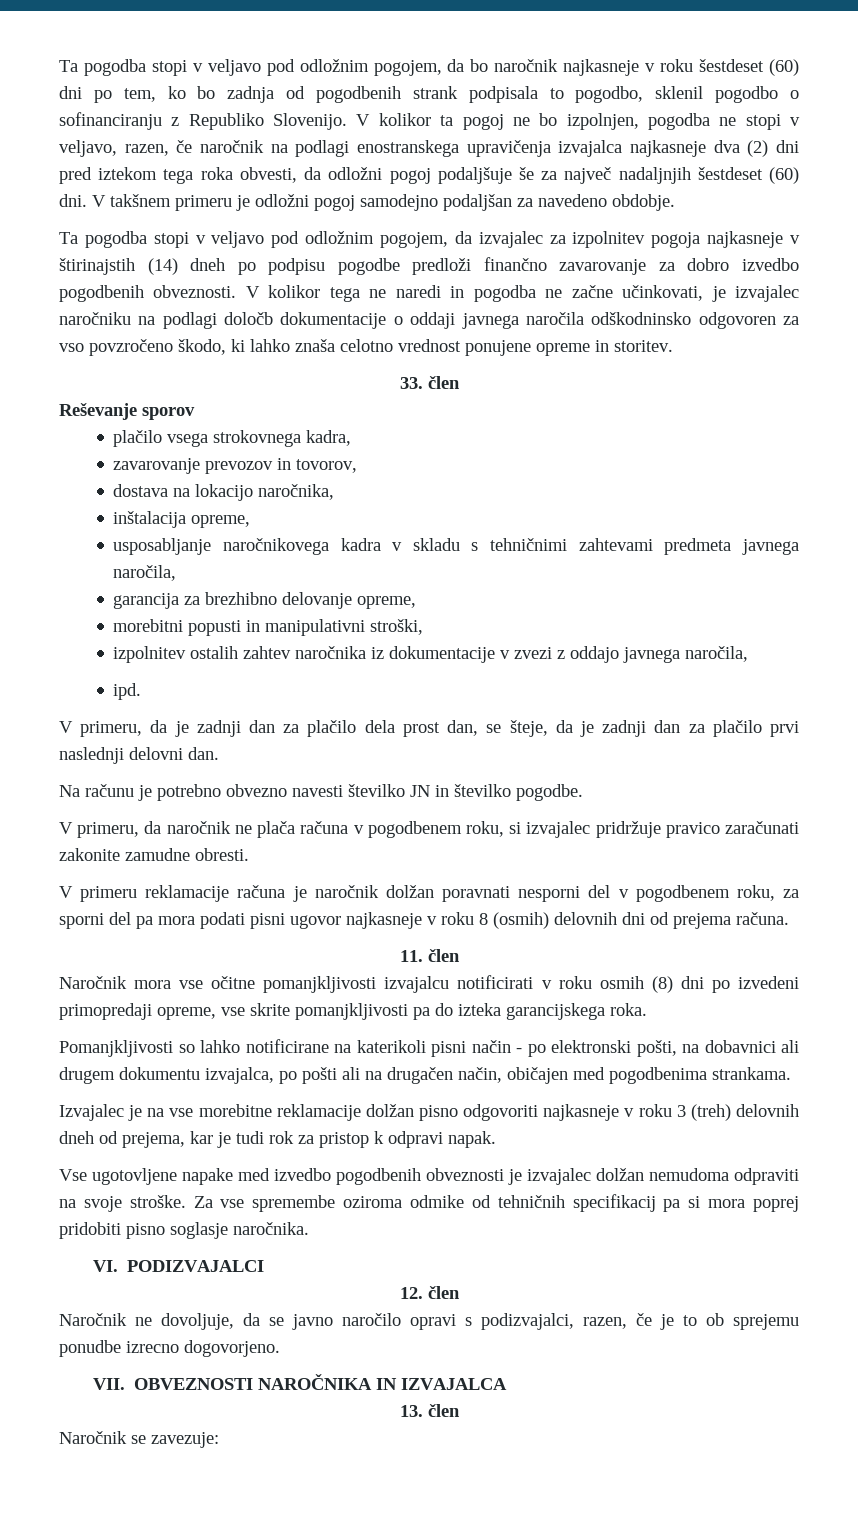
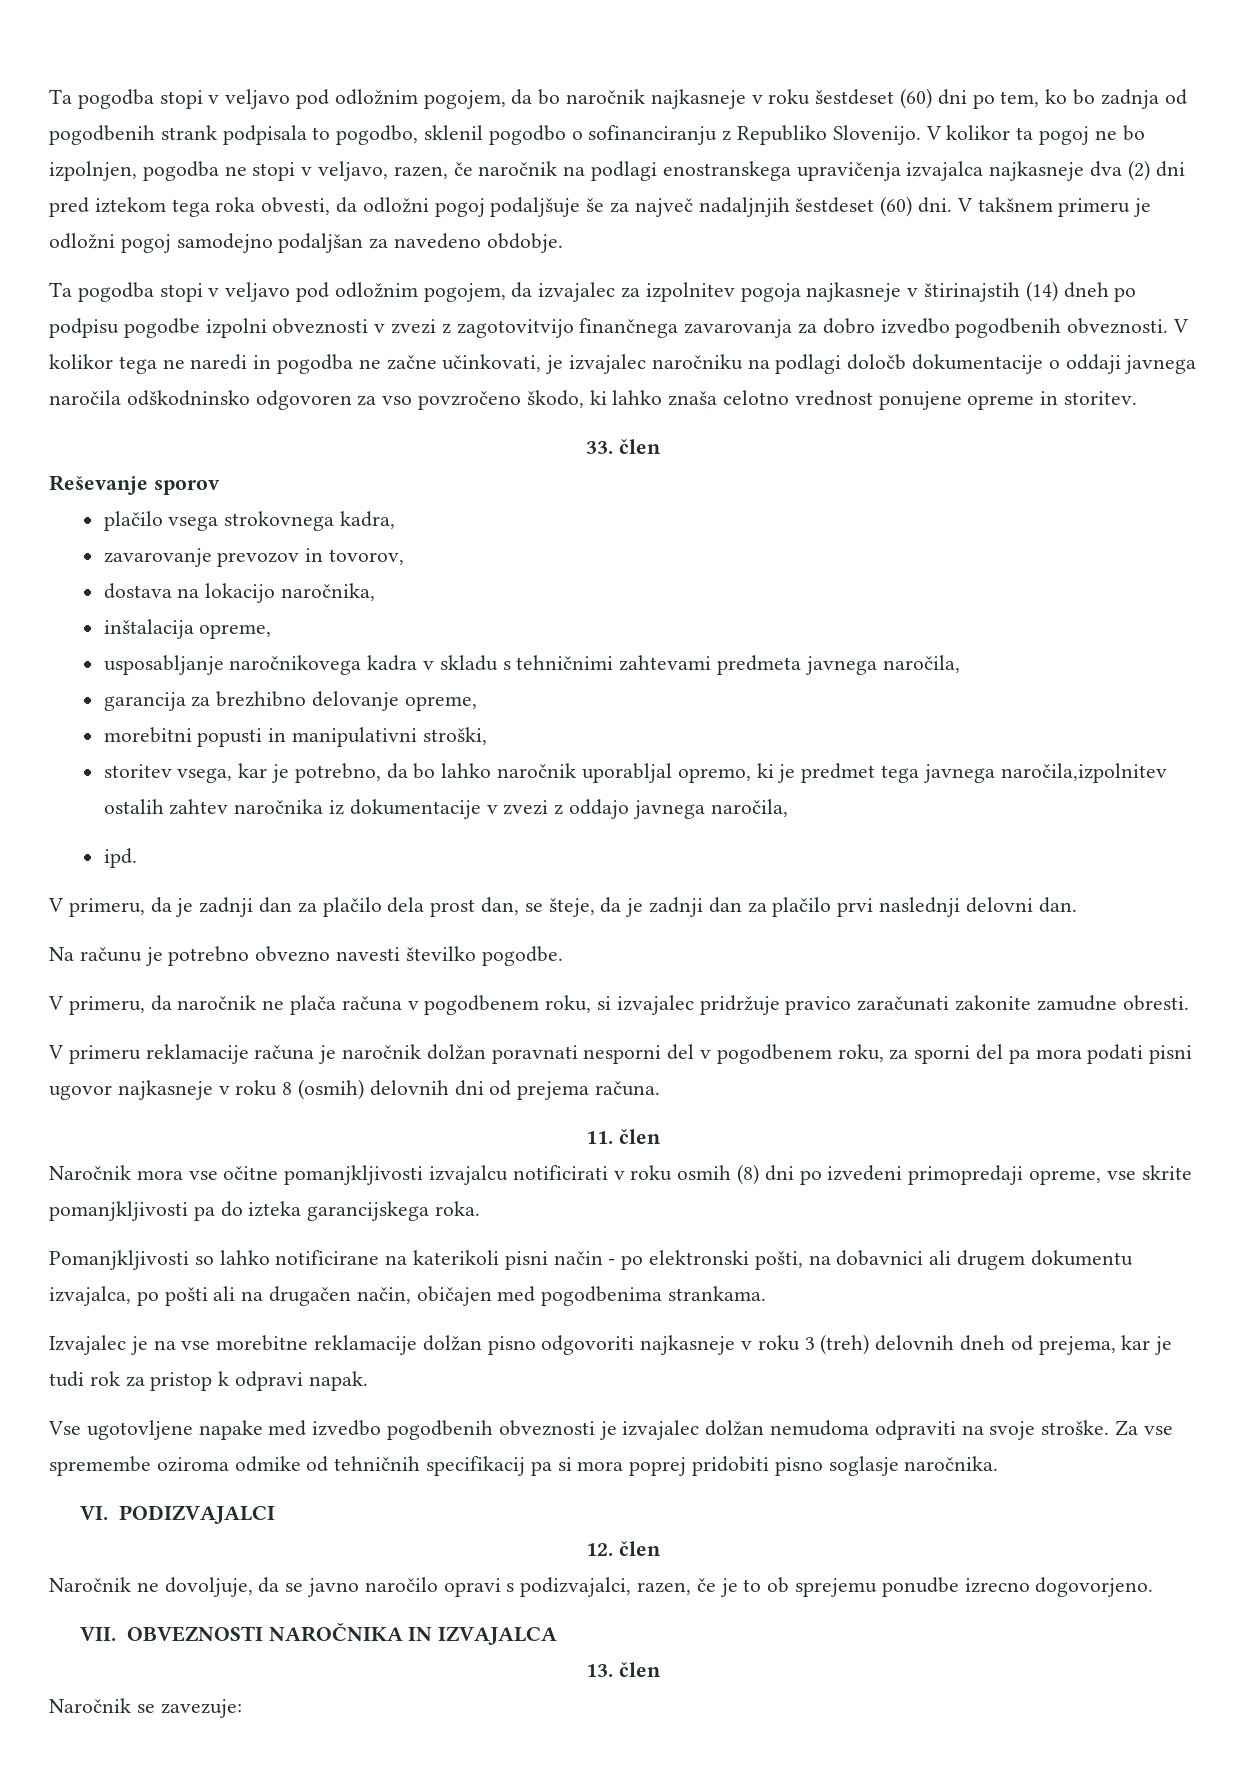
- Ta pogodba stopi v veljavo pod odložnim pogojem, da izvajalec za izpolnitev pogoja najkasneje v štirinajstih (14) dneh po podpisu pogodbe predloži finančno zavarovanje za dobro izvedbo pogodbenih obveznosti.
+ Ta pogodba stopi v veljavo pod odložnim pogojem, da izvajalec za izpolnitev pogoja najkasneje v štirinajstih (14) dneh po podpisu pogodbe izpolni obveznosti v zvezi z zagotovitvijo finančnega zavarovanja za dobro izvedbo pogodbenih obveznosti.
- izpolnitev ostalih zahtev naročnika iz dokumentacije v zvezi z oddajo javnega naročila,
+ storitev vsega, kar je potrebno, da bo lahko naročnik uporabljal opremo, ki je predmet tega javnega naročila,izpolnitev ostalih zahtev naročnika iz dokumentacije v zvezi z oddajo javnega naročila,
- Na računu je potrebno obvezno navesti številko JN in številko pogodbe.
+ Na računu je potrebno obvezno navesti številko pogodbe.

